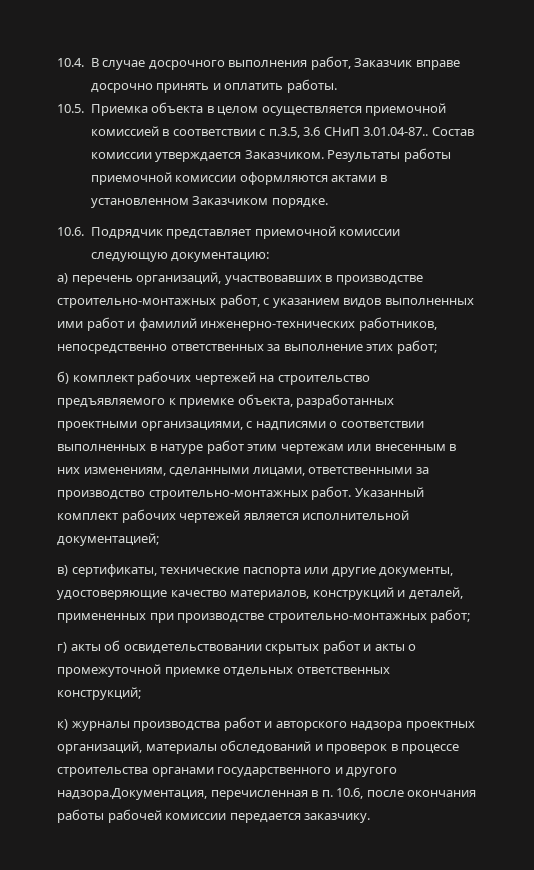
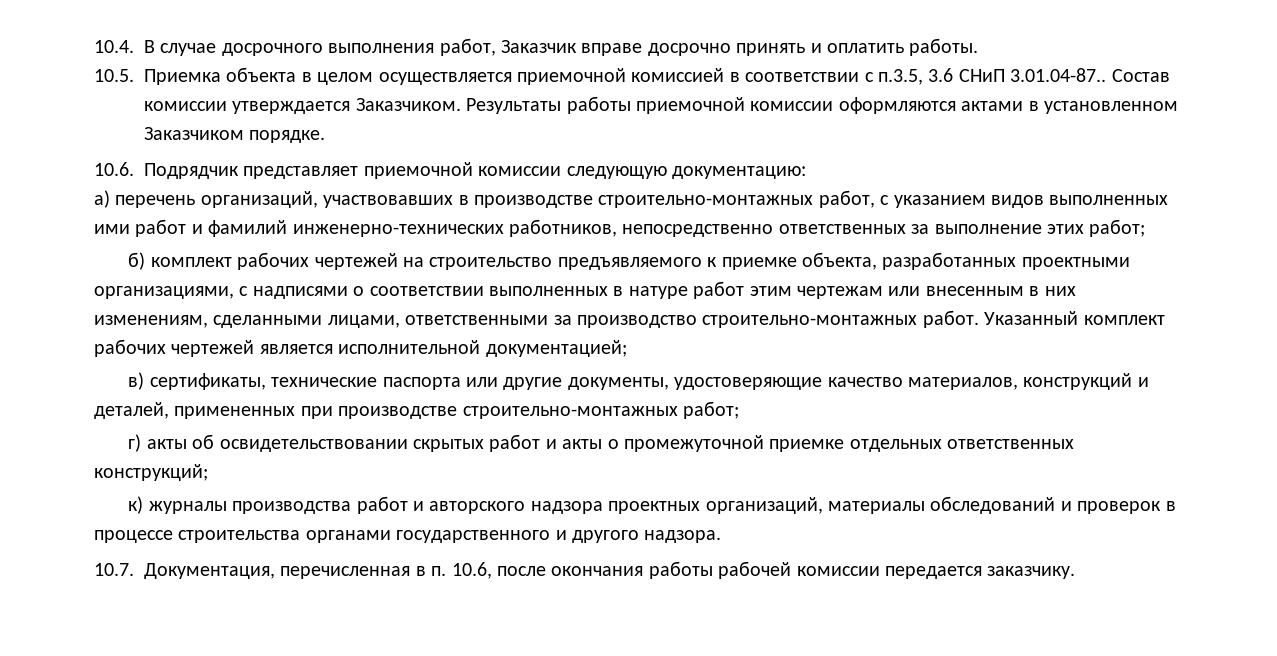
- к) журналы производства работ и авторского надзора проектных организаций, материалы обследований и проверок в процессе строительства органами государственного и другого надзора.Документация, перечисленная в п. 10.6, после окончания работы рабочей комиссии передается заказчику.
+ к) журналы производства работ и авторского надзора проектных организаций, материалы обследований и проверок в процессе строительства органами государственного и другого надзора.
+ 10.7. Документация, перечисленная в п. 10.6, после окончания работы рабочей комиссии передается заказчику.

